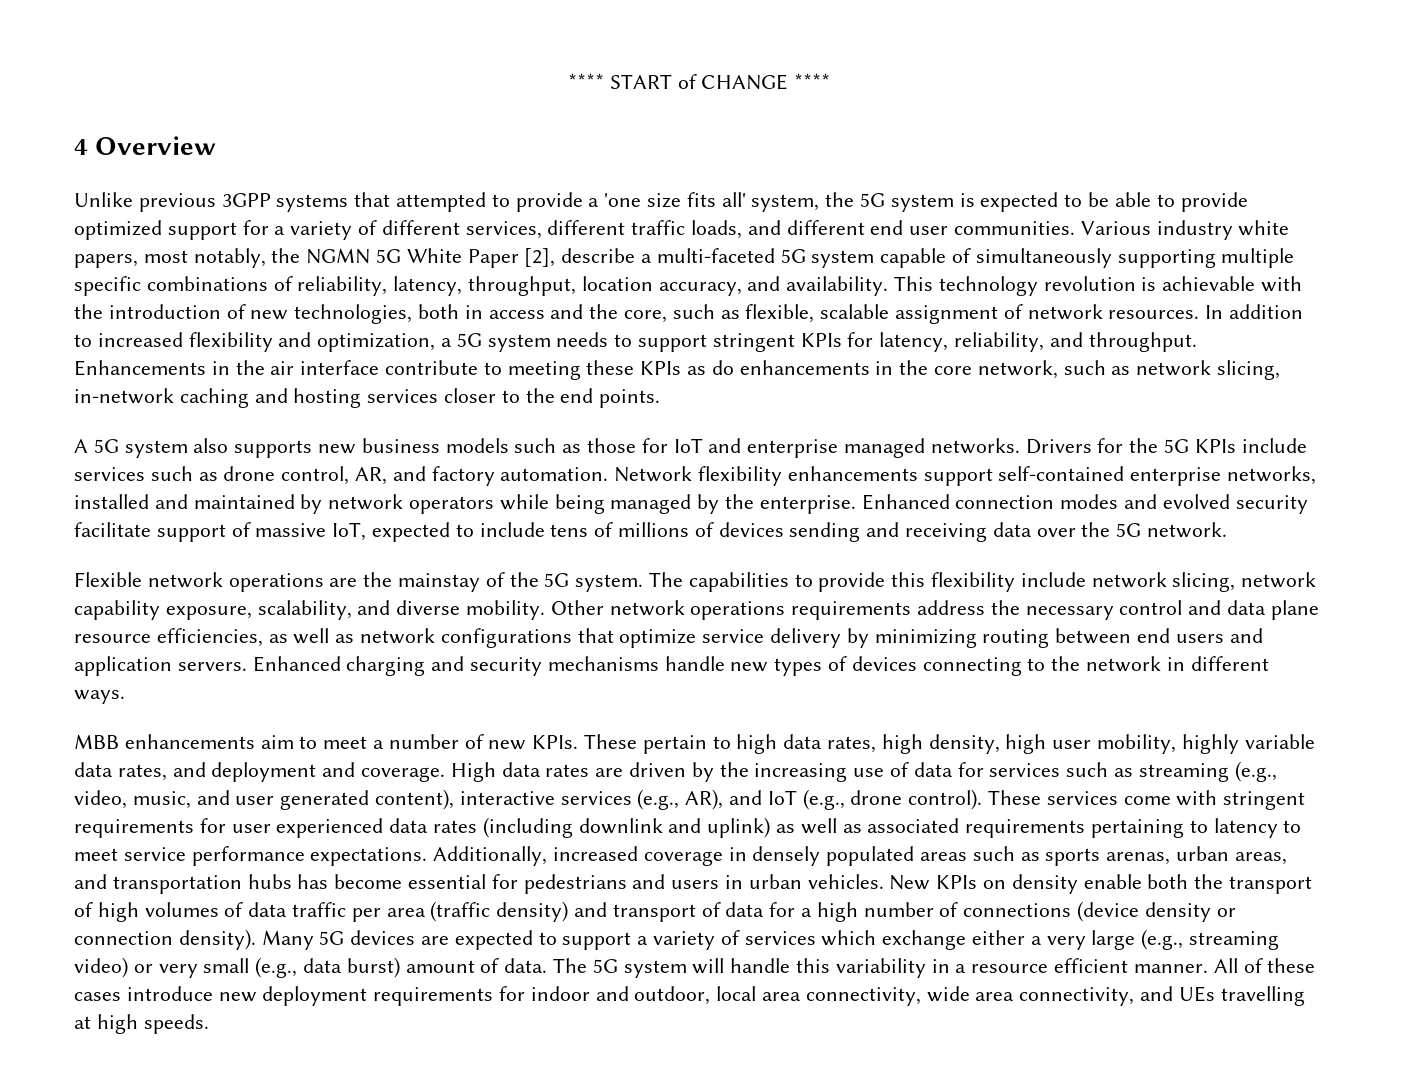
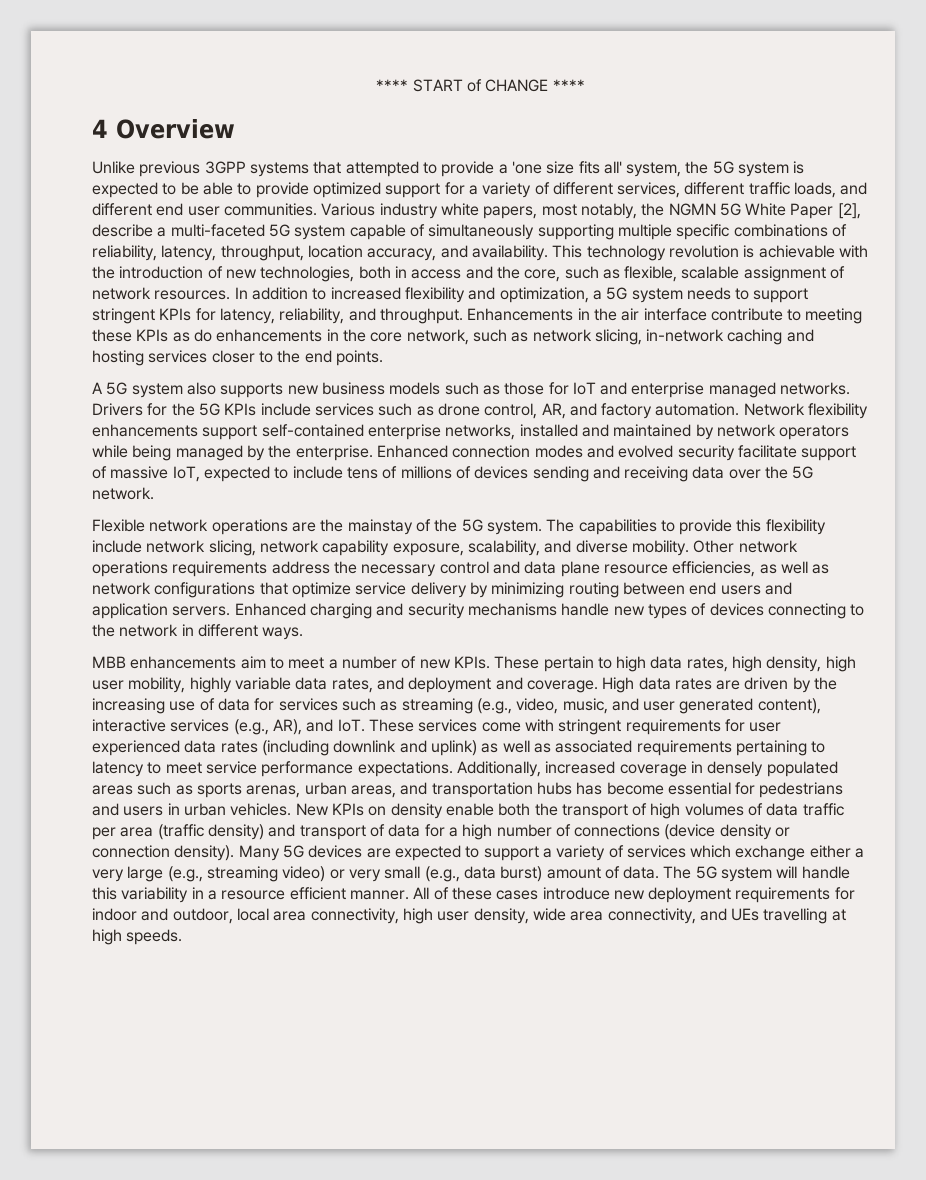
- High data rates are driven by the increasing use of data for services such as streaming (e.g., video, music, and user generated content), interactive services (e.g., AR), and IoT (e.g., drone control). These services come with stringent requirements for user experienced data rates (including downlink and uplink) as well as associated requirements pertaining to latency to meet service performance expectations.
+ High data rates are driven by the increasing use of data for services such as streaming (e.g., video, music, and user generated content), interactive services (e.g., AR), and IoT. These services come with stringent requirements for user experienced data rates (including downlink and uplink) as well as associated requirements pertaining to latency to meet service performance expectations.
- All of these cases introduce new deployment requirements for indoor and outdoor, local area connectivity, wide area connectivity, and UEs travelling at high speeds.
+ All of these cases introduce new deployment requirements for indoor and outdoor, local area connectivity, high user density, wide area connectivity, and UEs travelling at high speeds.

